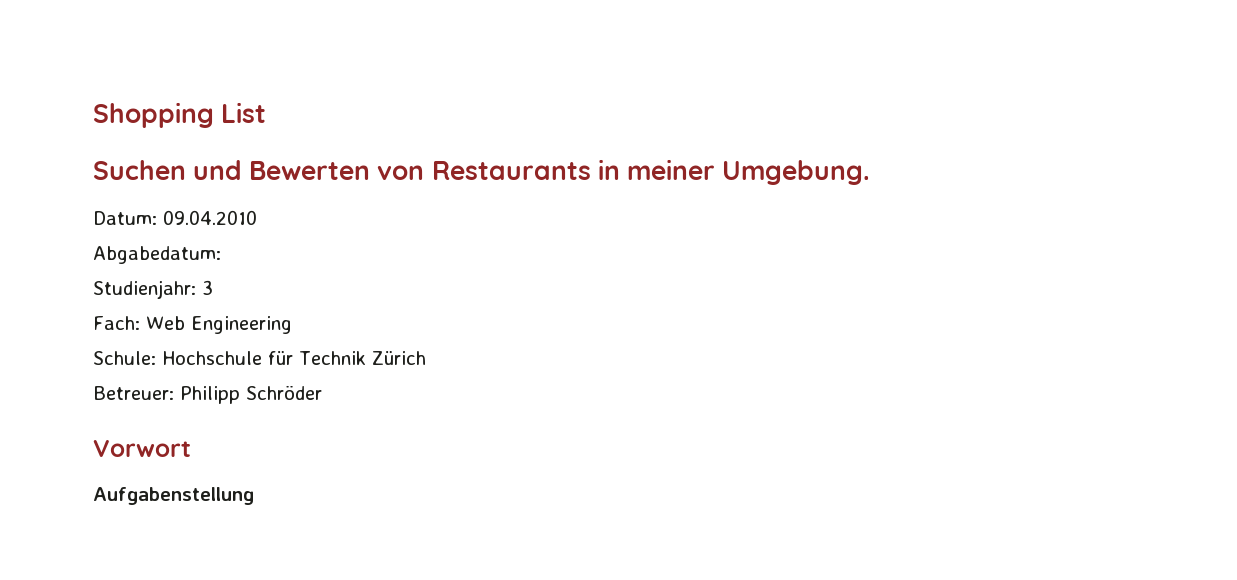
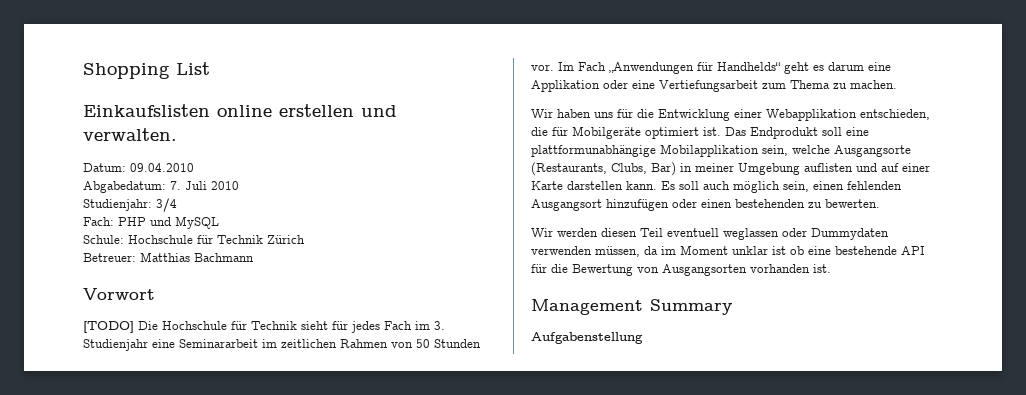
- Suchen und Bewerten von Restaurants in meiner Umgebung.
+ Einkaufslisten online erstellen und verwalten.
- Abgabedatum:
+ Abgabedatum: 7. Juli 2010
- Studienjahr: 3
+ Studienjahr: 3/4
- Fach: Web Engineering
+ Fach: PHP und MySQL
- Betreuer: Philipp Schröder
+ Betreuer: Matthias Bachmann
+ [TODO] Die Hochschule für Technik sieht für jedes Fach im 3. Studienjahr eine Seminararbeit im zeitlichen Rahmen von 50 Stunden vor. Im Fach „Anwendungen für Handhelds“ geht es darum eine Applikation oder eine Vertiefungsarbeit zum Thema zu machen.
+ Wir haben uns für die Entwicklung einer Webapplikation entschieden, die für Mobilgeräte optimiert ist. Das Endprodukt soll eine plattformunabhängige Mobilapplikation sein, welche Ausgangsorte (Restaurants, Clubs, Bar) in meiner Umgebung auflisten und auf einer Karte darstellen kann. Es soll auch möglich sein, einen fehlenden Ausgangsort hinzufügen oder einen bestehenden zu bewerten.
+ Wir werden diesen Teil eventuell weglassen oder Dummydaten verwenden müssen, da im Moment unklar ist ob eine bestehende API für die Bewertung von Ausgangsorten vorhanden ist.
+ Management Summary

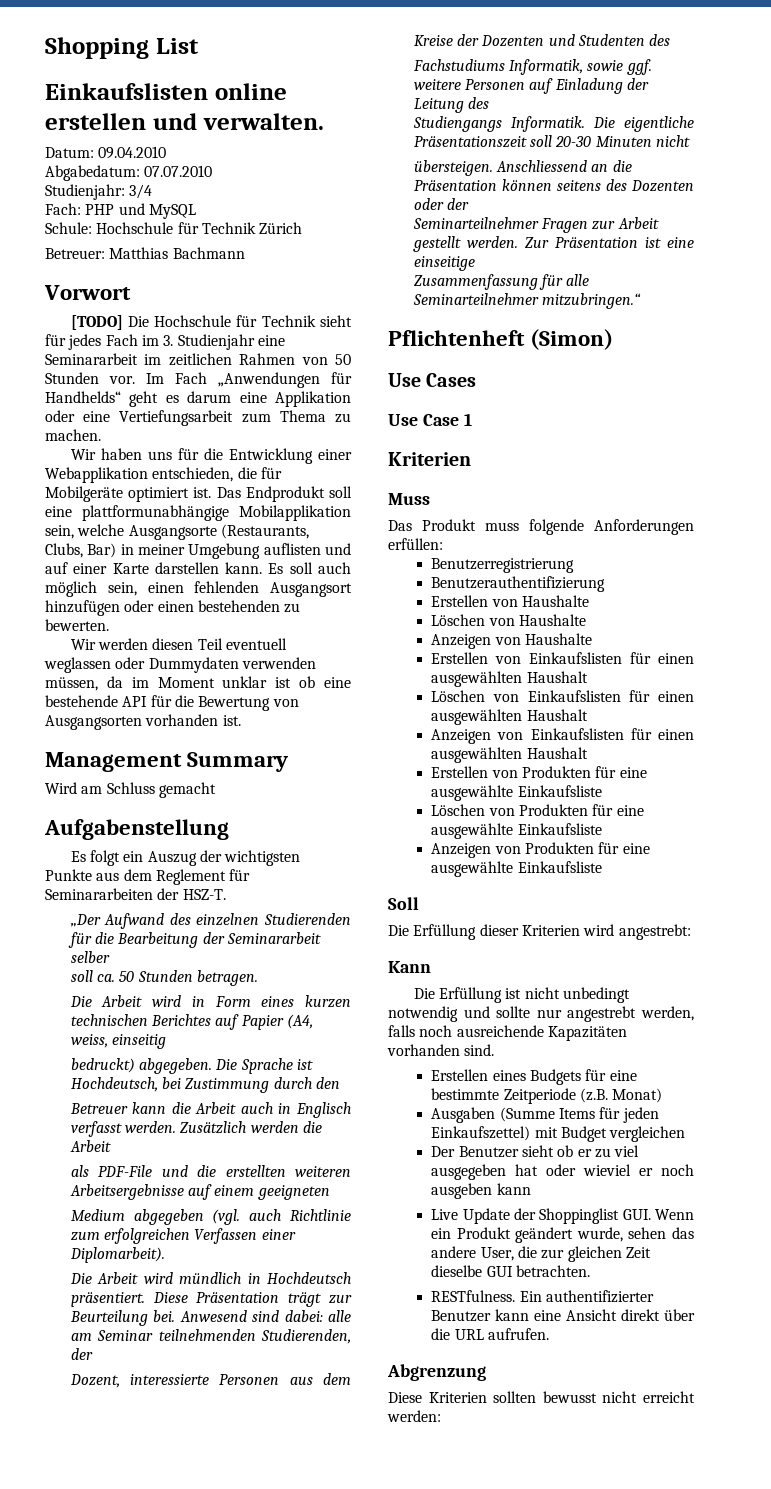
- Abgabedatum: 7. Juli 2010
+ Abgabedatum: 07.07.2010
+ Wird am Schluss gemacht
  Aufgabenstellung
+ Es folgt ein Auszug der wichtigsten Punkte aus dem Reglement für Seminararbeiten der HSZ-T.
+ „Der Aufwand des einzelnen Studierenden für die Bearbeitung der Seminararbeit selber
+ soll ca. 50 Stunden betragen.
+ Die Arbeit wird in Form eines kurzen technischen Berichtes auf Papier (A4, weiss, einseitig
+ bedruckt) abgegeben. Die Sprache ist Hochdeutsch, bei Zustimmung durch den
+ Betreuer kann die Arbeit auch in Englisch verfasst werden. Zusätzlich werden die Arbeit
+ als PDF-File und die erstellten weiteren Arbeitsergebnisse auf einem geeigneten
+ Medium abgegeben (vgl. auch Richtlinie zum erfolgreichen Verfassen einer Diplomarbeit).
+ Die Arbeit wird mündlich in Hochdeutsch präsentiert. Diese Präsentation trägt zur Beurteilung bei. Anwesend sind dabei: alle am Seminar teilnehmenden Studierenden, der
+ Dozent, interessierte Personen aus dem Kreise der Dozenten und Studenten des
+ Fachstudiums Informatik, sowie ggf. weitere Personen auf Einladung der Leitung des
+ Studiengangs Informatik. Die eigentliche Präsentationszeit soll 20-30 Minuten nicht
+ übersteigen. Anschliessend an die Präsentation können seitens des Dozenten oder der
+ Seminarteilnehmer Fragen zur Arbeit gestellt werden. Zur Präsentation ist eine einseitige
+ Zusammenfassung für alle Seminarteilnehmer mitzubringen.“
+ Pflichtenheft (Simon)
+ Use Cases
+ Use Case 1
+ Kriterien
+ Muss
+ Das Produkt muss folgende Anforderungen erfüllen:
+ Benutzerregistrierung
+ Benutzerauthentifizierung
+ Erstellen von Haushalte
+ Löschen von Haushalte
+ Anzeigen von Haushalte
+ Erstellen von Einkaufslisten für einen ausgewählten Haushalt
+ Löschen von Einkaufslisten für einen ausgewählten Haushalt
+ Anzeigen von Einkaufslisten für einen ausgewählten Haushalt
+ Erstellen von Produkten für eine ausgewählte Einkaufsliste
+ Löschen von Produkten für eine ausgewählte Einkaufsliste
+ Anzeigen von Produkten für eine ausgewählte Einkaufsliste
+ Soll
+ Die Erfüllung dieser Kriterien wird angestrebt:
+ Kann
+ Die Erfüllung ist nicht unbedingt notwendig und sollte nur angestrebt werden, falls noch ausreichende Kapazitäten vorhanden sind.
+ Erstellen eines Budgets für eine bestimmte Zeitperiode (z.B. Monat)
+ Ausgaben (Summe Items für jeden Einkaufszettel) mit Budget vergleichen
+ Der Benutzer sieht ob er zu viel ausgegeben hat oder wieviel er noch ausgeben kann
+ Live Update der Shoppinglist GUI. Wenn ein Produkt geändert wurde, sehen das andere User, die zur gleichen Zeit dieselbe GUI betrachten.
+ RESTfulness. Ein authentifizierter Benutzer kann eine Ansicht direkt über die URL aufrufen.
+ Abgrenzung
+ Diese Kriterien sollten bewusst nicht erreicht werden:

